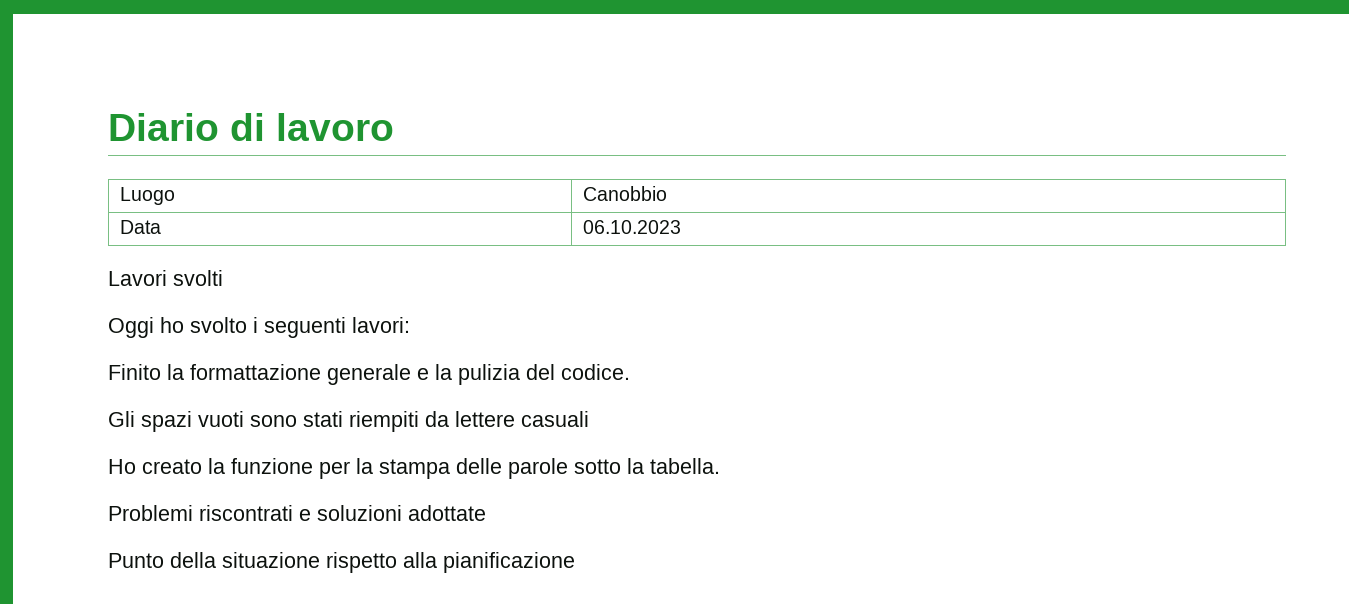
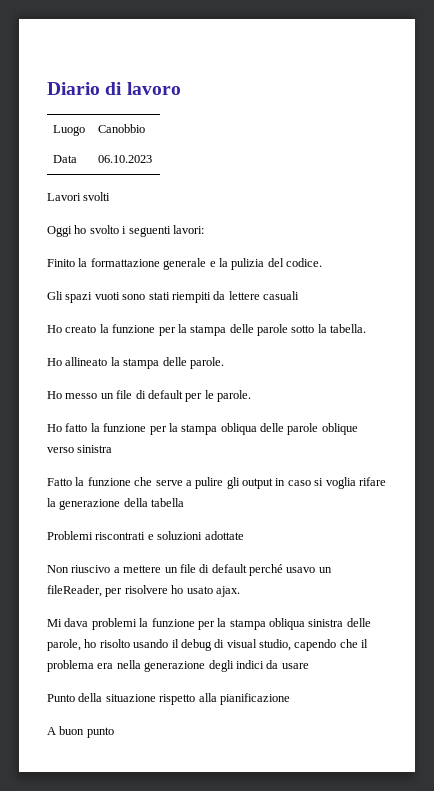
+ Ho allineato la stampa delle parole.
+ Ho messo un file di default per le parole.
+ Ho fatto la funzione per la stampa obliqua delle parole oblique verso sinistra
+ Fatto la funzione che serve a pulire gli output in caso si voglia rifare la generazione della tabella
+ Non riuscivo a mettere un file di default perché usavo un fileReader, per risolvere ho usato ajax.
+ Mi dava problemi la funzione per la stampa obliqua sinistra delle parole, ho risolto usando il debug di visual studio, capendo che il problema era nella generazione degli indici da usare
+ A buon punto

